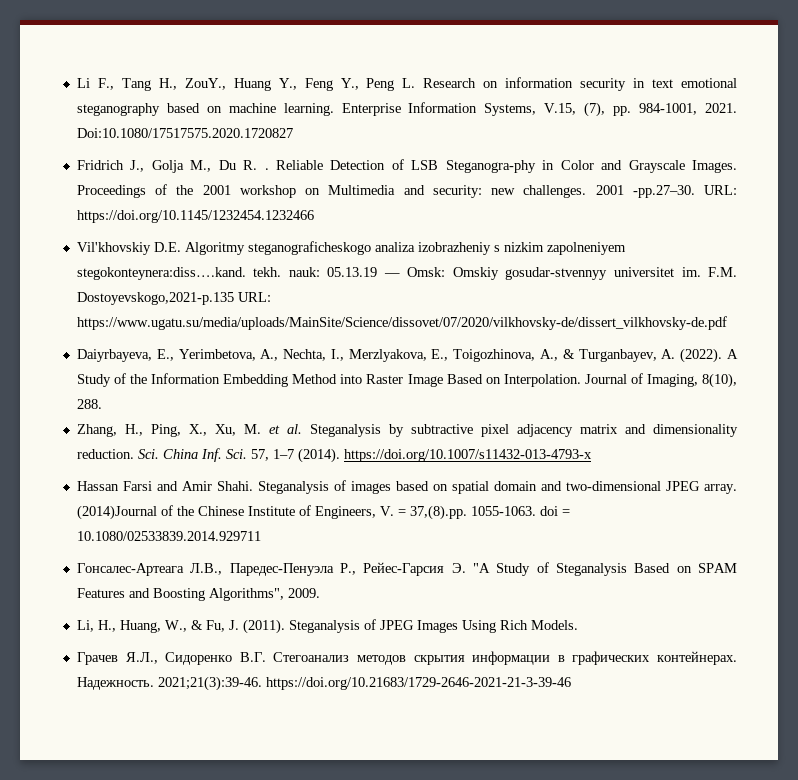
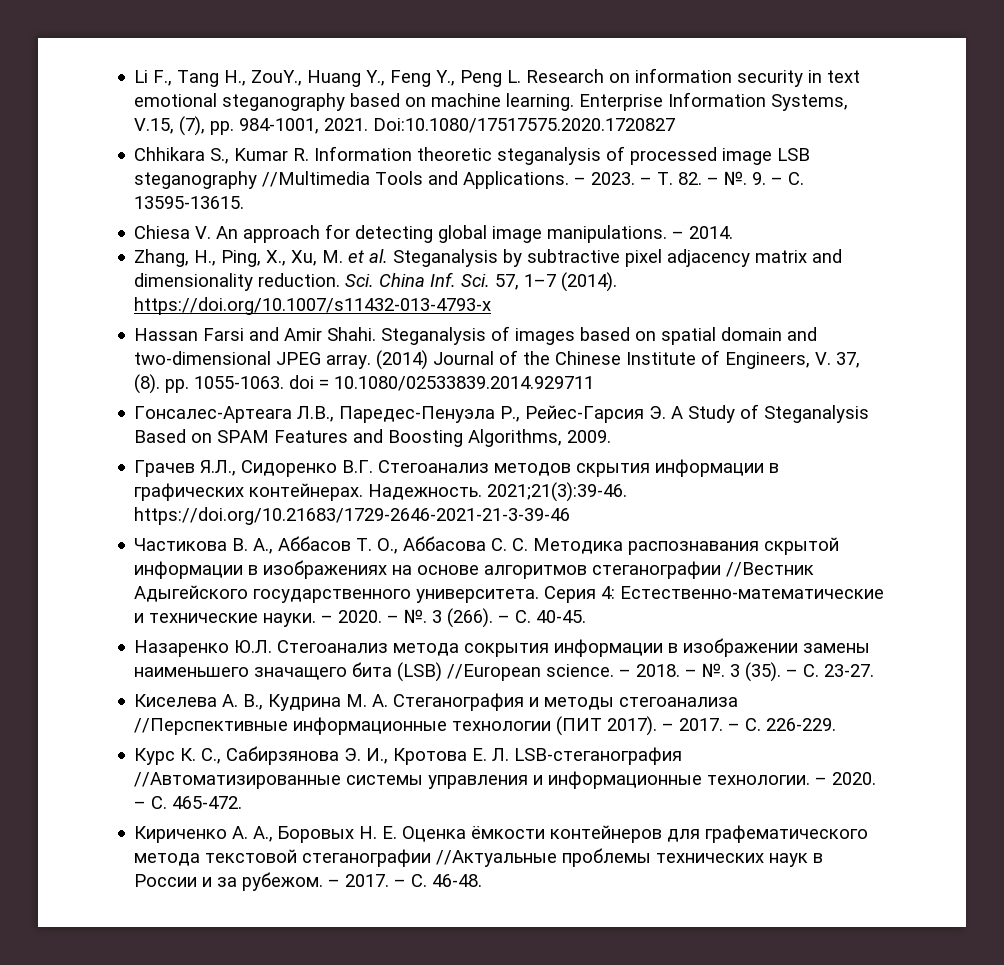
- Fridrich J., Golja M., Du R. . Reliable Detection of LSB Steganogra-phy in Color and Grayscale Images. Proceedings of the 2001 workshop on Multimedia and security: new challenges. 2001 -pp.27–30. URL: https://doi.org/10.1145/1232454.1232466
- Vil'khovskiy D.E. Algoritmy steganograficheskogo analiza izobrazheniy s nizkim zapolneniyem stegokonteynera:diss….kand. tekh. nauk: 05.13.19 — Omsk: Omskiy gosudar-stvennyy universitet im. F.M. Dostoyevskogo,2021-p.135 URL: https://www.ugatu.su/media/uploads/MainSite/Science/dissovet/07/2020/vilkhovsky-de/dissert_vilkhovsky-de.pdf
- Daiyrbayeva, E., Yerimbetova, A., Nechta, I., Merzlyakova, E., Toigozhinova, A., & Turganbayev, A. (2022). A Study of the Information Embedding Method into Raster Image Based on Interpolation. Journal of Imaging, 8(10), 288.
+ Chhikara S., Kumar R. Information theoretic steganalysis of processed image LSB steganography //Multimedia Tools and Applications. – 2023. – Т. 82. – №. 9. – С. 13595-13615.
+ Chiesa V. An approach for detecting global image manipulations. – 2014.
- (2014)Journal of the Chinese Institute of Engineers, V. = 37,(8).pp. 1055-1063. doi = 10.1080/02533839.2014.929711
+ (2014) Journal of the Chinese Institute of Engineers, V. 37, (8). pp. 1055-1063. doi = 10.1080/02533839.2014.929711
- Гонсалес-Артеага Л.В., Паредес-Пенуэла Р., Рейес-Гарсия Э. "A Study of Steganalysis Based on SPAM Features and Boosting Algorithms", 2009.
+ Гонсалес-Артеага Л.В., Паредес-Пенуэла Р., Рейес-Гарсия Э. A Study of Steganalysis Based on SPAM Features and Boosting Algorithms, 2009.
- Li, H., Huang, W., & Fu, J. (2011). Steganalysis of JPEG Images Using Rich Models.
+ Частикова В. А., Аббасов Т. О., Аббасова С. С. Методика распознавания скрытой информации в изображениях на основе алгоритмов стеганографии //Вестник Адыгейского государственного университета. Серия 4: Естественно-математические и технические науки. – 2020. – №. 3 (266). – С. 40-45.
+ Назаренко Ю.Л. Стегоанализ метода сокрытия информации в изображении замены наименьшего значащего бита (LSB) //European science. – 2018. – №. 3 (35). – С. 23-27.
+ Киселева А. В., Кудрина М. А. Стеганография и методы стегоанализа //Перспективные информационные технологии (ПИТ 2017). – 2017. – С. 226-229.
+ Курс К. С., Сабирзянова Э. И., Кротова Е. Л. LSB-стеганография //Автоматизированные системы управления и информационные технологии. – 2020. – С. 465-472.
+ Кириченко А. А., Боровых Н. Е. Оценка ёмкости контейнеров для графематического метода текстовой стеганографии //Актуальные проблемы технических наук в России и за рубежом. – 2017. – С. 46-48.

